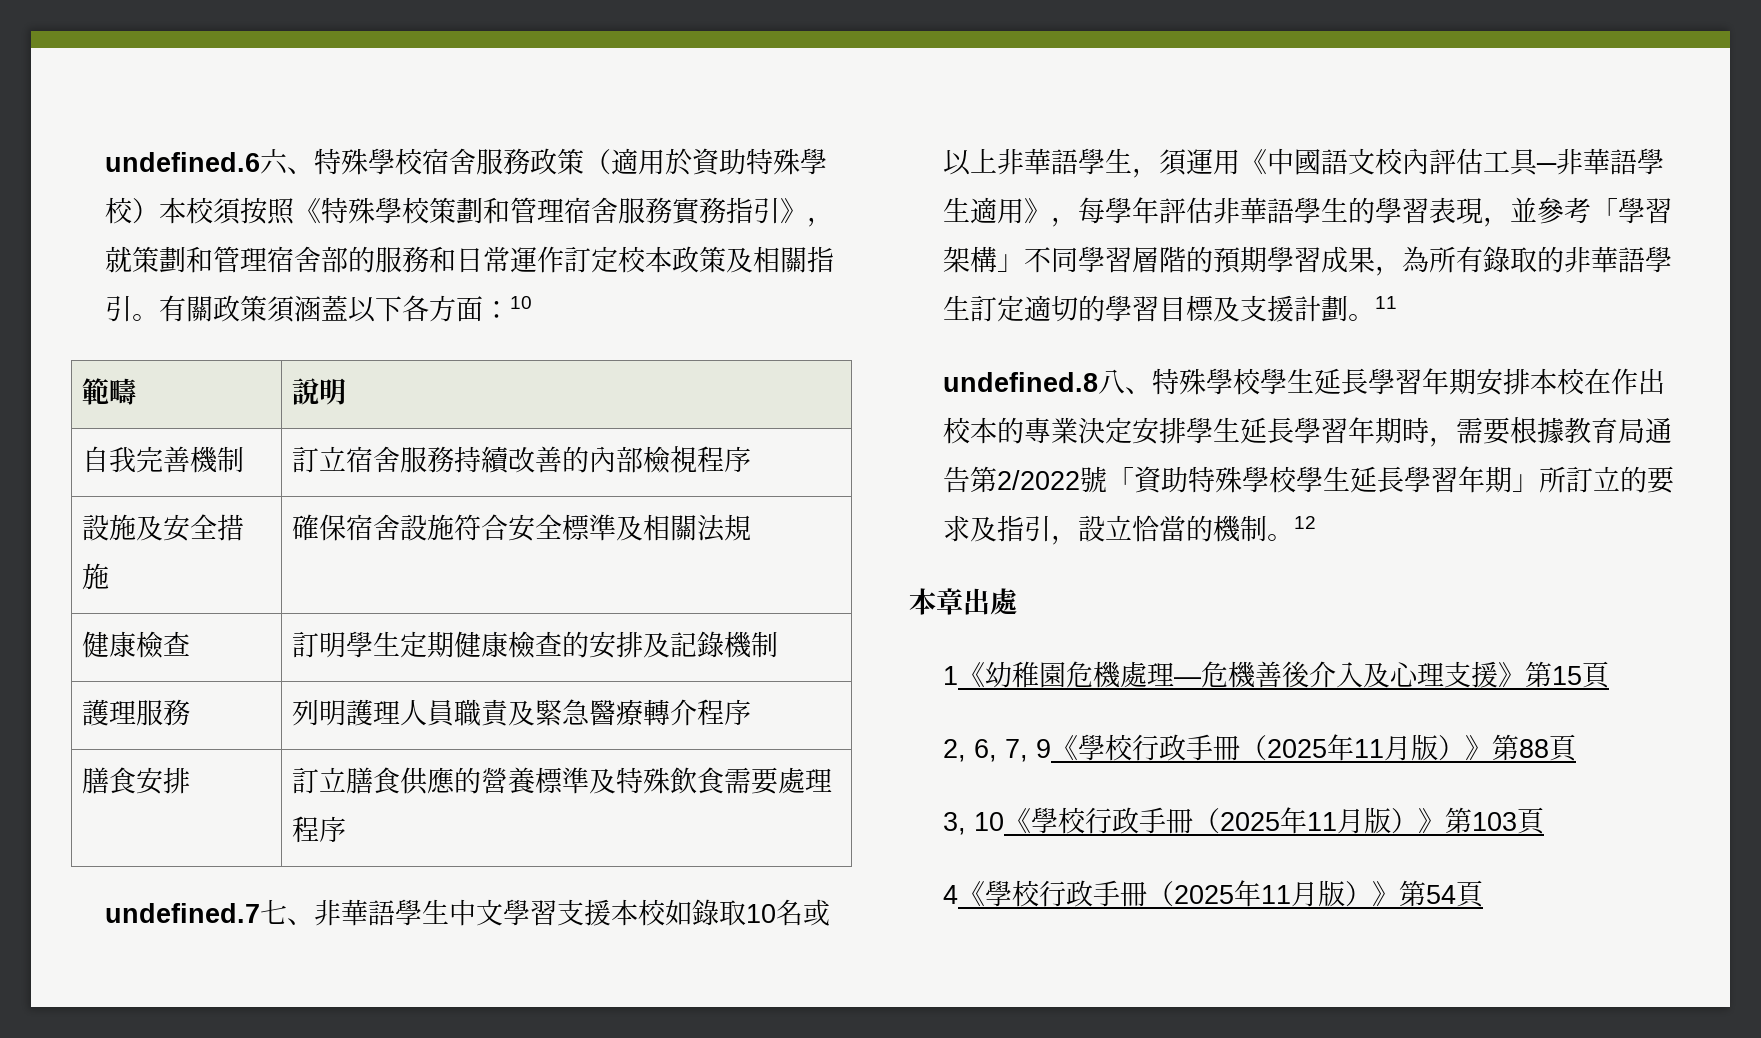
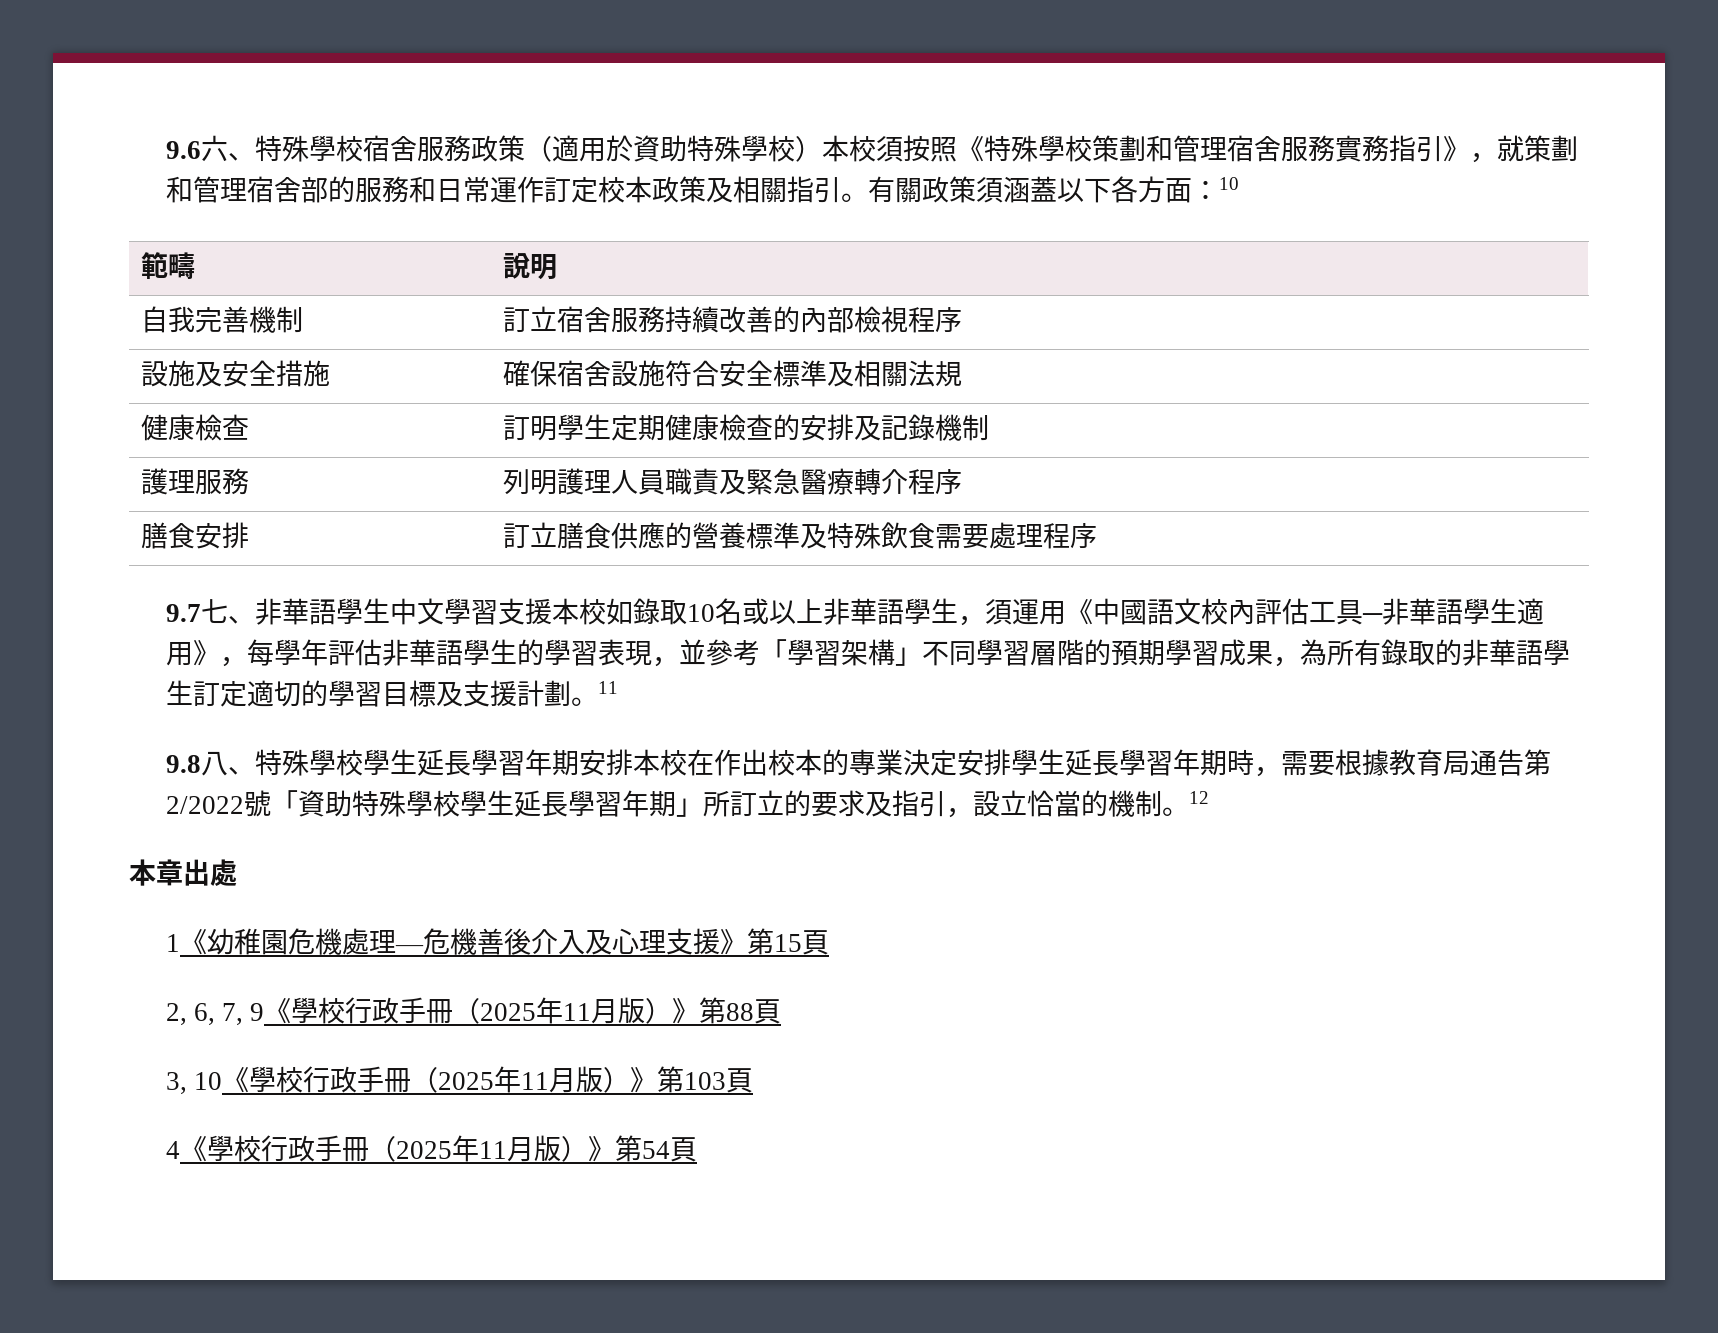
- undefined.6六、特殊學校宿舍服務政策（適用於資助特殊學校）本校須按照《特殊學校策劃和管理宿舍服務實務指引》，就策劃和管理宿舍部的服務和日常運作訂定校本政策及相關指引。
+ 9.6六、特殊學校宿舍服務政策（適用於資助特殊學校）本校須按照《特殊學校策劃和管理宿舍服務實務指引》，就策劃和管理宿舍部的服務和日常運作訂定校本政策及相關指引。
- undefined.7七、非華語學生中文學習支援本校如錄取10名或以上非華語學生，須運用《中國語文校內評估工具─非華語學生適用》，每學年評估非華語學生的學習表現，並參考「學習架構」不同學習層階的預期學習成果，為所有錄取的非華語學生訂定適切的學習目標及支援計劃。
+ 9.7七、非華語學生中文學習支援本校如錄取10名或以上非華語學生，須運用《中國語文校內評估工具─非華語學生適用》，每學年評估非華語學生的學習表現，並參考「學習架構」不同學習層階的預期學習成果，為所有錄取的非華語學生訂定適切的學習目標及支援計劃。
- undefined.8八、特殊學校學生延長學習年期安排本校在作出校本的專業決定安排學生延長學習年期時，需要根據教育局通告第2/2022號「資助特殊學校學生延長學習年期」所訂立的要求及指引，設立恰當的機制。
+ 9.8八、特殊學校學生延長學習年期安排本校在作出校本的專業決定安排學生延長學習年期時，需要根據教育局通告第2/2022號「資助特殊學校學生延長學習年期」所訂立的要求及指引，設立恰當的機制。

